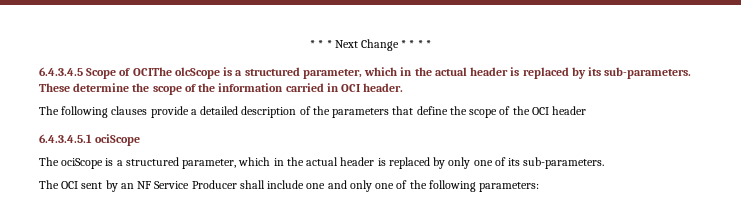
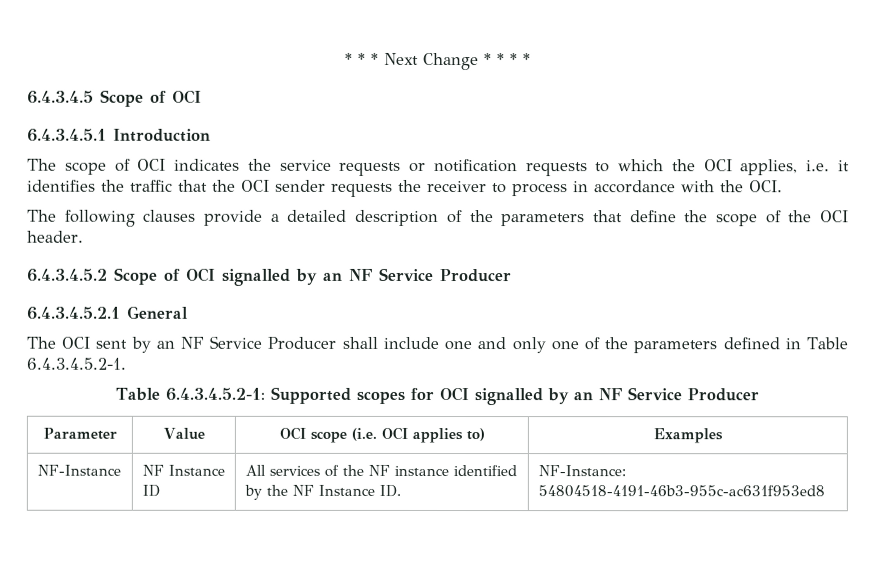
- 6.4.3.4.5 Scope of OCIThe olcScope is a structured parameter, which in the actual header is replaced by its sub-parameters. These determine the scope of the information carried in OCI header.
+ 6.4.3.4.5 Scope of OCI
+ 6.4.3.4.5.1 Introduction
+ The scope of OCI indicates the service requests or notification requests to which the OCI applies, i.e. it identifies the traffic that the OCI sender requests the receiver to process in accordance with the OCI.
- The following clauses provide a detailed description of the parameters that define the scope of the OCI header
- 6.4.3.4.5.1 ociScope
- The ociScope is a structured parameter, which in the actual header is replaced by only one of its sub-parameters.
+ The following clauses provide a detailed description of the parameters that define the scope of the OCI header.
+ 6.4.3.4.5.2 Scope of OCI signalled by an NF Service Producer
+ 6.4.3.4.5.2.1 General
- The OCI sent by an NF Service Producer shall include one and only one of the following parameters:
+ The OCI sent by an NF Service Producer shall include one and only one of the parameters defined in Table 6.4.3.4.5.2-1.
+ Table 6.4.3.4.5.2-1: Supported scopes for OCI signalled by an NF Service Producer
+ Parameter | Value | OCI scope (i.e. OCI applies to) | Examples
+ NF-Instance | NF Instance ID | All services of the NF instance identified by the NF Instance ID. | NF-Instance: 54804518-4191-46b3-955c-ac631f953ed8

